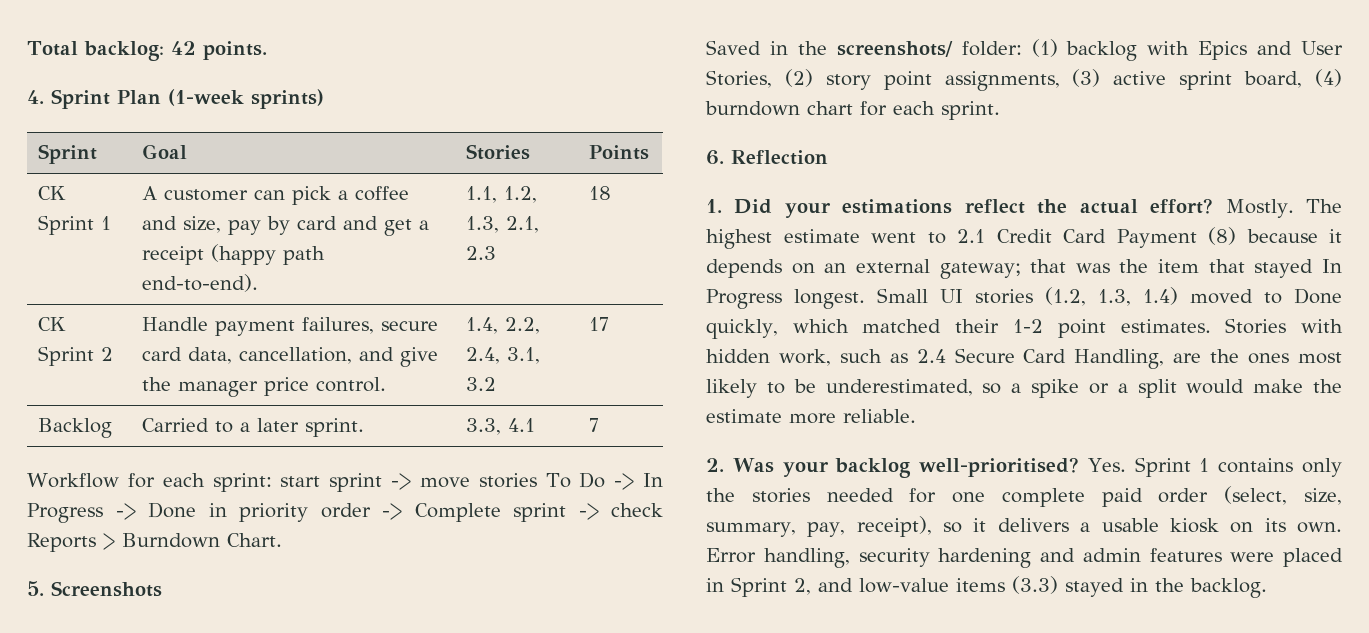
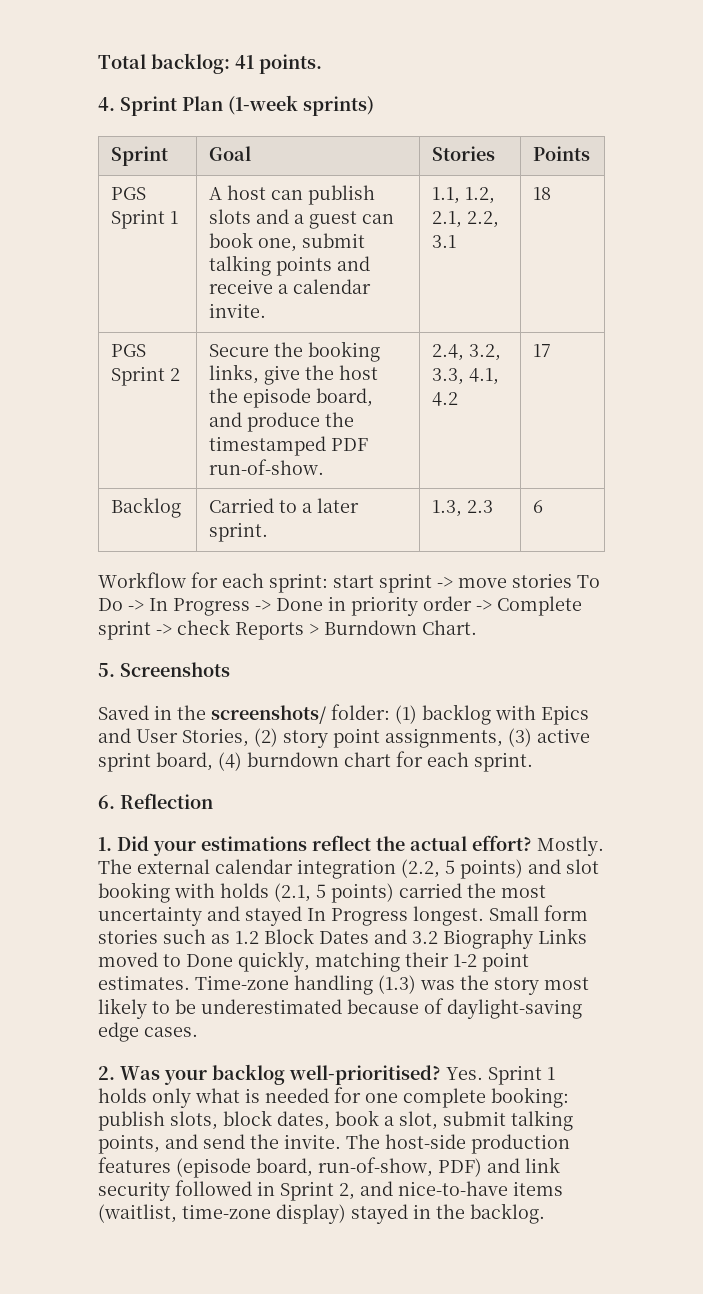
- Total backlog: 42 points.
+ Total backlog: 41 points.
- CK Sprint 1 | A customer can pick a coffee and size, pay by card and get a receipt (happy path end-to-end). | 1.1, 1.2, 1.3, 2.1, 2.3 | 18
+ PGS Sprint 1 | A host can publish slots and a guest can book one, submit talking points and receive a calendar invite. | 1.1, 1.2, 2.1, 2.2, 3.1 | 18
- CK Sprint 2 | Handle payment failures, secure card data, cancellation, and give the manager price control. | 1.4, 2.2, 2.4, 3.1, 3.2 | 17
+ PGS Sprint 2 | Secure the booking links, give the host the episode board, and produce the timestamped PDF run-of-show. | 2.4, 3.2, 3.3, 4.1, 4.2 | 17
- Backlog | Carried to a later sprint. | 3.3, 4.1 | 7
+ Backlog | Carried to a later sprint. | 1.3, 2.3 | 6
- The highest estimate went to 2.1 Credit Card Payment (8) because it depends on an external gateway; that was the item that stayed In Progress longest.
+ The external calendar integration (2.2, 5 points) and slot booking with holds (2.1, 5 points) carried the most uncertainty and stayed In Progress longest.
- Small UI stories (1.2, 1.3, 1.4) moved to Done quickly, which matched their 1-2 point estimates.
+ Small form stories such as 1.2 Block Dates and 3.2 Biography Links moved to Done quickly, matching their 1-2 point estimates.
- Stories with hidden work, such as 2.4 Secure Card Handling, are the ones most likely to be underestimated, so a spike or a split would make the estimate more reliable.
+ Time-zone handling (1.3) was the story most likely to be underestimated because of daylight-saving edge cases.
- Yes. Sprint 1 contains only the stories needed for one complete paid order (select, size, summary, pay, receipt), so it delivers a usable kiosk on its own. Error handling, security hardening and admin features were placed in Sprint 2, and low-value items (3.3) stayed in the backlog.
+ Yes. Sprint 1 holds only what is needed for one complete booking: publish slots, block dates, book a slot, submit talking points, and send the invite. The host-side production features (episode board, run-of-show, PDF) and link security followed in Sprint 2, and nice-to-have items (waitlist, time-zone display) stayed in the backlog.

